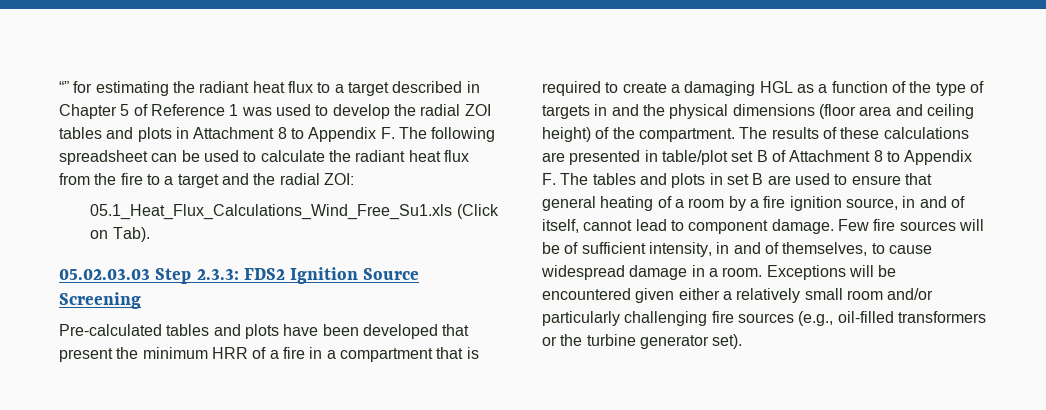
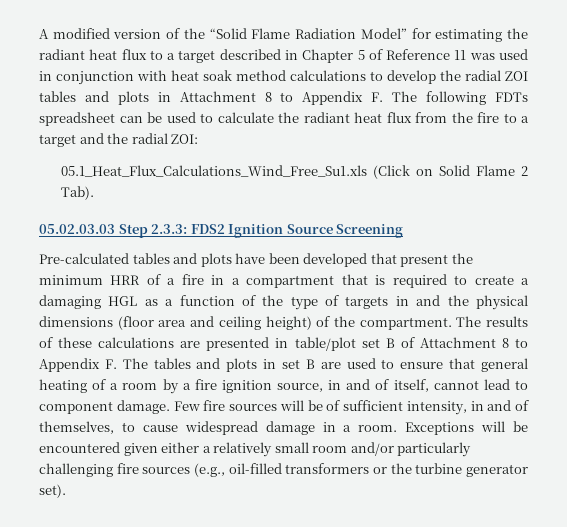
- “” for estimating the radiant heat flux to a target described in Chapter 5 of Reference 1 was used to develop the radial ZOI tables and plots in Attachment 8 to Appendix F. The following spreadsheet can be used to calculate the radiant heat flux from the fire to a target and the radial ZOI:
+ A modified version of the “Solid Flame Radiation Model” for estimating the radiant heat flux to a target described in Chapter 5 of Reference 11 was used in conjunction with heat soak method calculations to develop the radial ZOI tables and plots in Attachment 8 to Appendix F. The following FDTs spreadsheet can be used to calculate the radiant heat flux from the fire to a target and the radial ZOI:
- 05.1_Heat_Flux_Calculations_Wind_Free_Su1.xls (Click on Tab).
+ 05.1_Heat_Flux_Calculations_Wind_Free_Su1.xls (Click on Solid Flame 2 Tab).

